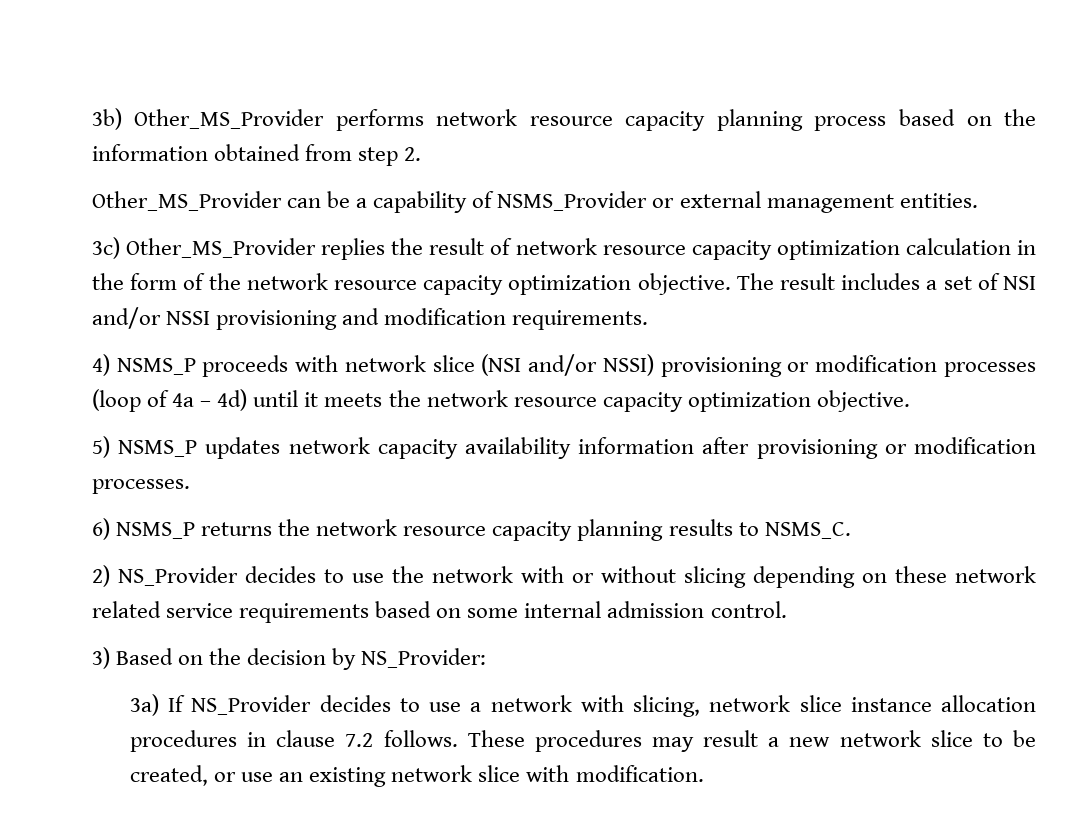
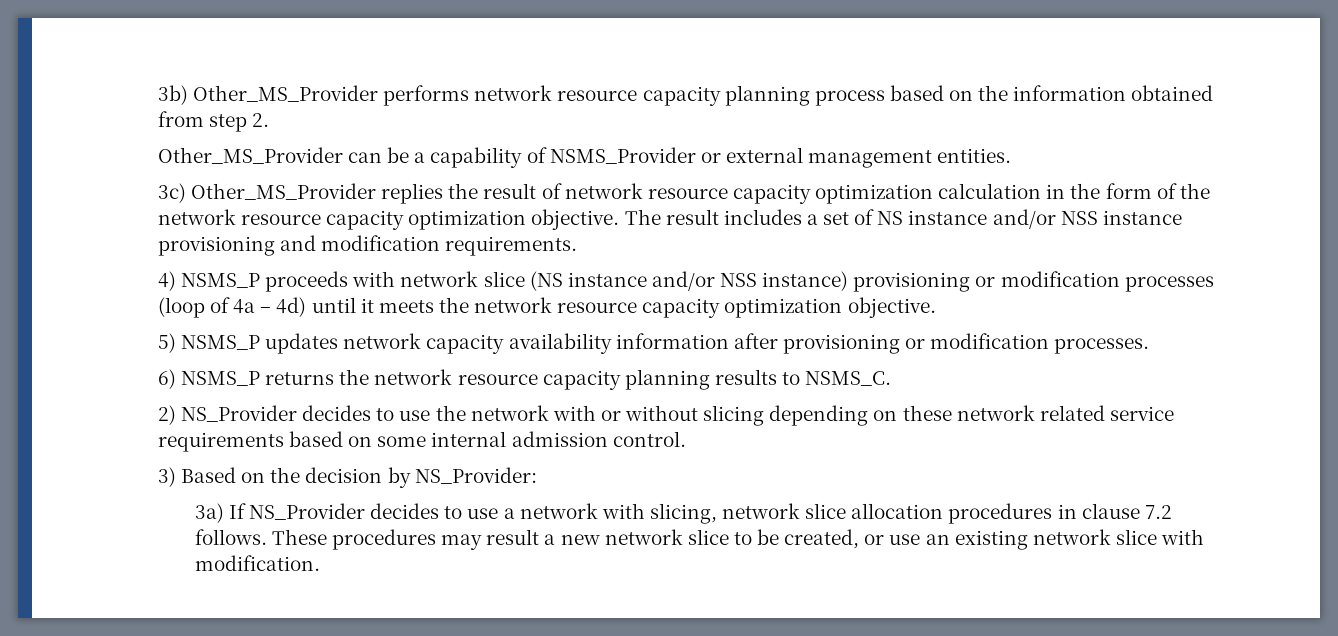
- The result includes a set of NSI and/or NSSI provisioning and modification requirements.
+ The result includes a set of NS instance and/or NSS instance provisioning and modification requirements.
- 4) NSMS_P proceeds with network slice (NSI and/or NSSI) provisioning or modification processes (loop of 4a – 4d) until it meets the network resource capacity optimization objective.
+ 4) NSMS_P proceeds with network slice (NS instance and/or NSS instance) provisioning or modification processes (loop of 4a – 4d) until it meets the network resource capacity optimization objective.
- 3a) If NS_Provider decides to use a network with slicing, network slice instance allocation procedures in clause 7.2 follows.
+ 3a) If NS_Provider decides to use a network with slicing, network slice allocation procedures in clause 7.2 follows.

